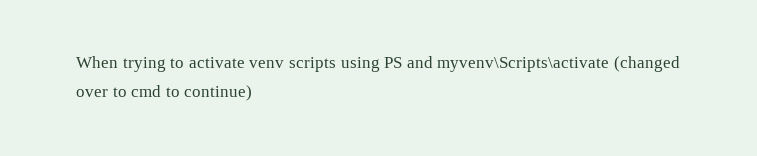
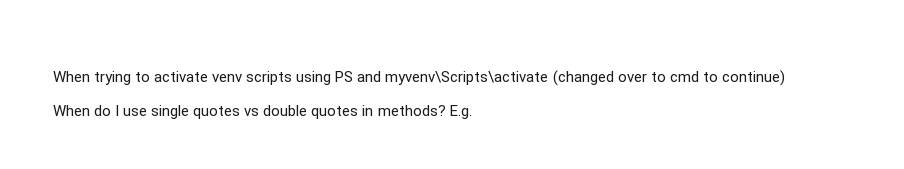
+ When do I use single quotes vs double quotes in methods? E.g.

